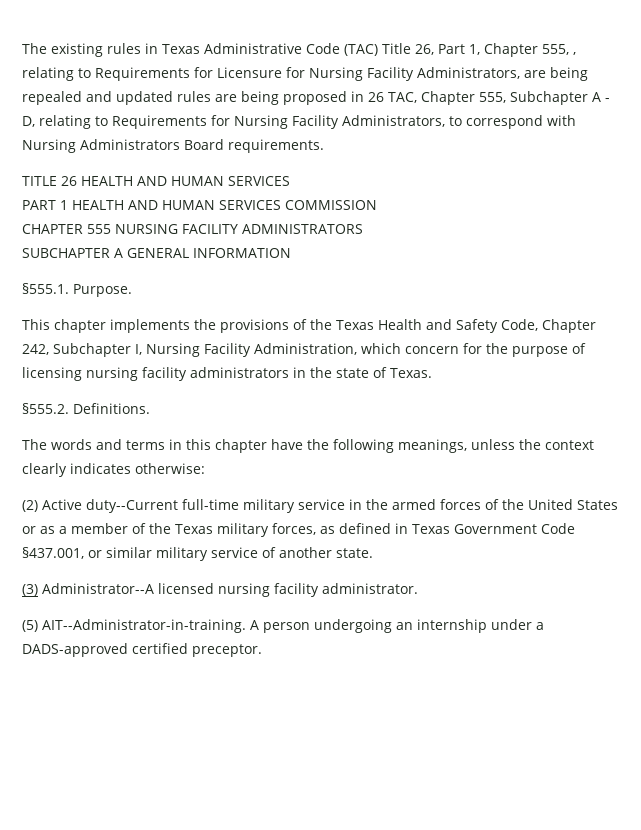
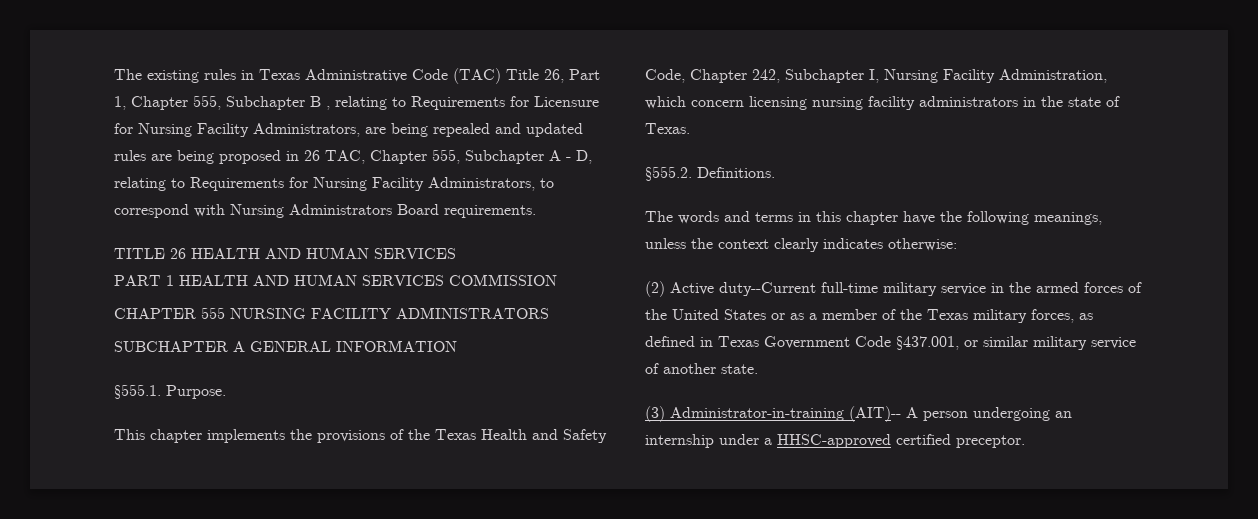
- The existing rules in Texas Administrative Code (TAC) Title 26, Part 1, Chapter 555, , relating to Requirements for Licensure for Nursing Facility Administrators, are being repealed and updated rules are being proposed in 26 TAC, Chapter 555, Subchapter A - D, relating to Requirements for Nursing Facility Administrators, to correspond with Nursing Administrators Board requirements.
+ The existing rules in Texas Administrative Code (TAC) Title 26, Part 1, Chapter 555, Subchapter B , relating to Requirements for Licensure for Nursing Facility Administrators, are being repealed and updated rules are being proposed in 26 TAC, Chapter 555, Subchapter A - D, relating to Requirements for Nursing Facility Administrators, to correspond with Nursing Administrators Board requirements.
- This chapter implements the provisions of the Texas Health and Safety Code, Chapter 242, Subchapter I, Nursing Facility Administration, which concern for the purpose of licensing nursing facility administrators in the state of Texas.
+ This chapter implements the provisions of the Texas Health and Safety Code, Chapter 242, Subchapter I, Nursing Facility Administration, which concern licensing nursing facility administrators in the state of Texas.
- (3) Administrator--A licensed nursing facility administrator.
- (5) AIT--Administrator-in-training. A person undergoing an internship under a DADS-approved certified preceptor.
+ (3) Administrator-in-training (AIT)-- A person undergoing an internship under a HHSC-approved certified preceptor.

